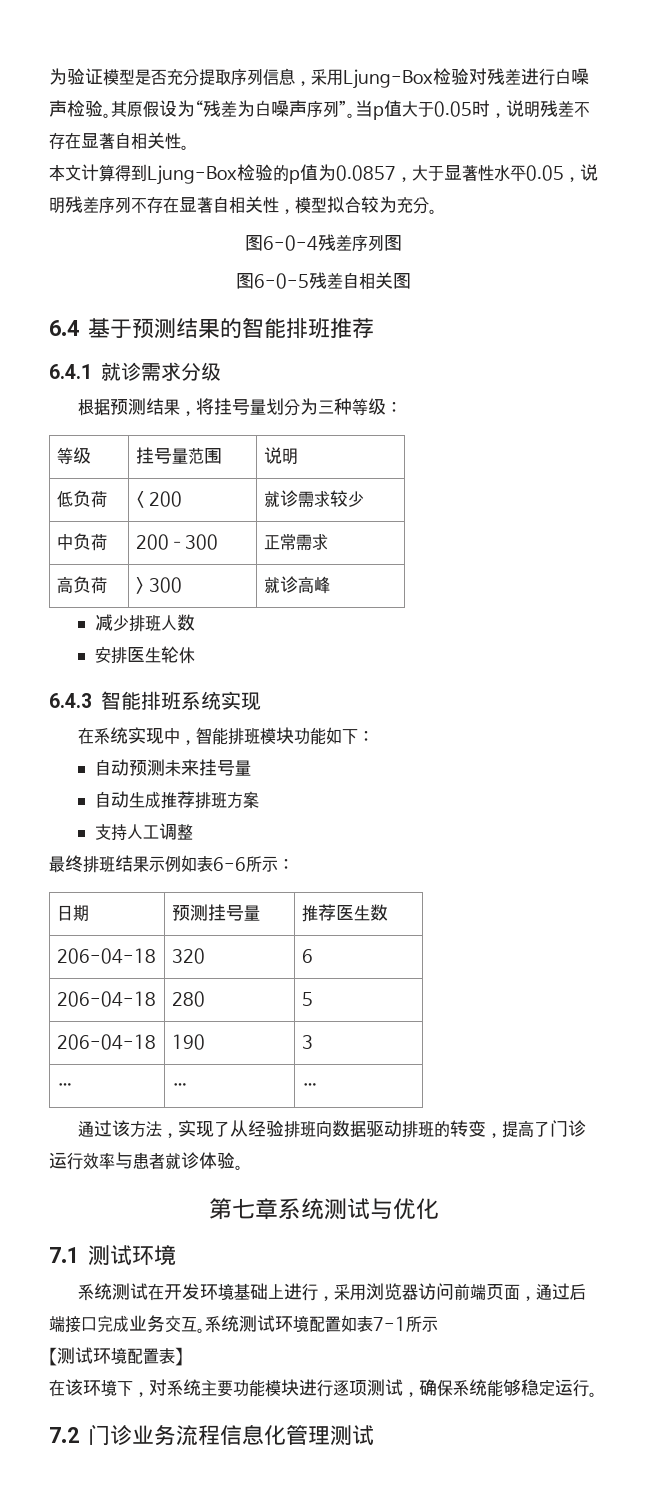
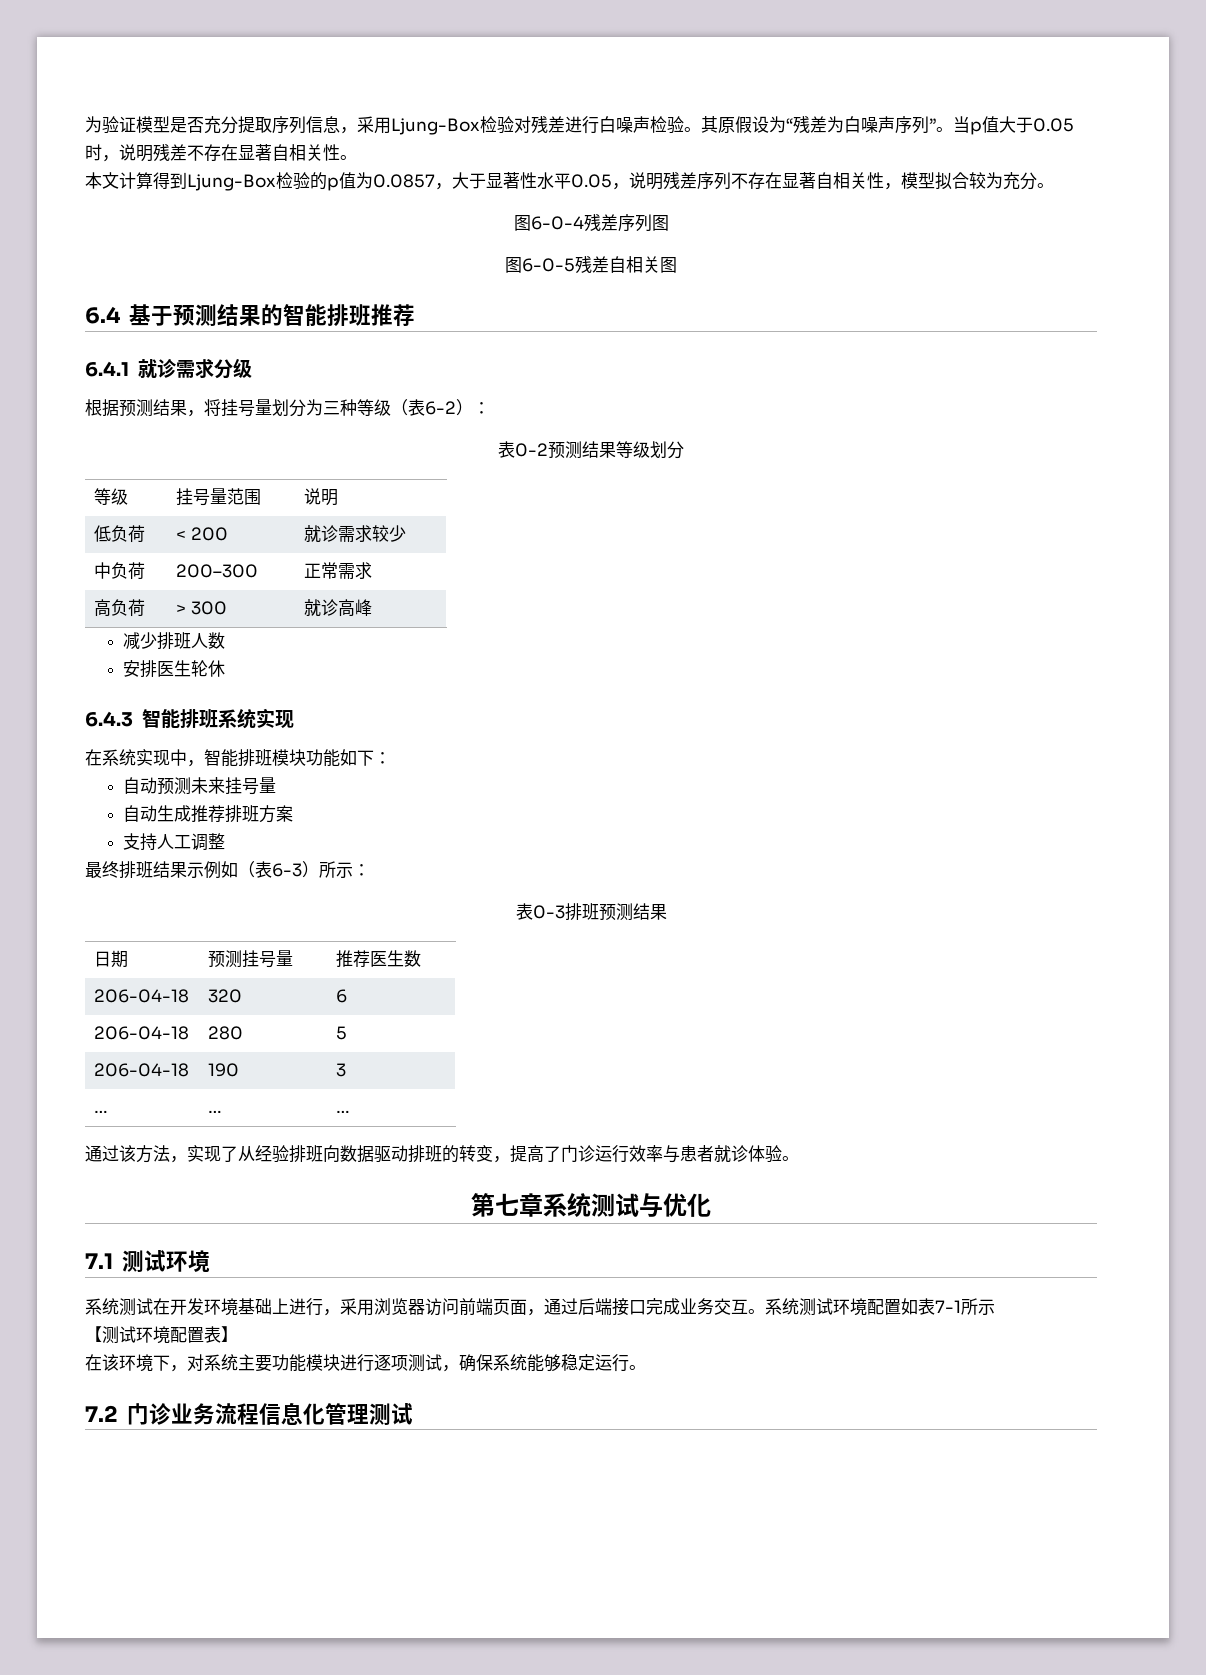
- 根据预测结果，将挂号量划分为三种等级：
+ 根据预测结果，将挂号量划分为三种等级（表6-2）：
+ 表0-2预测结果等级划分
- 最终排班结果示例如表6-6所示：
+ 最终排班结果示例如（表6-3）所示：
+ 表0-3排班预测结果

